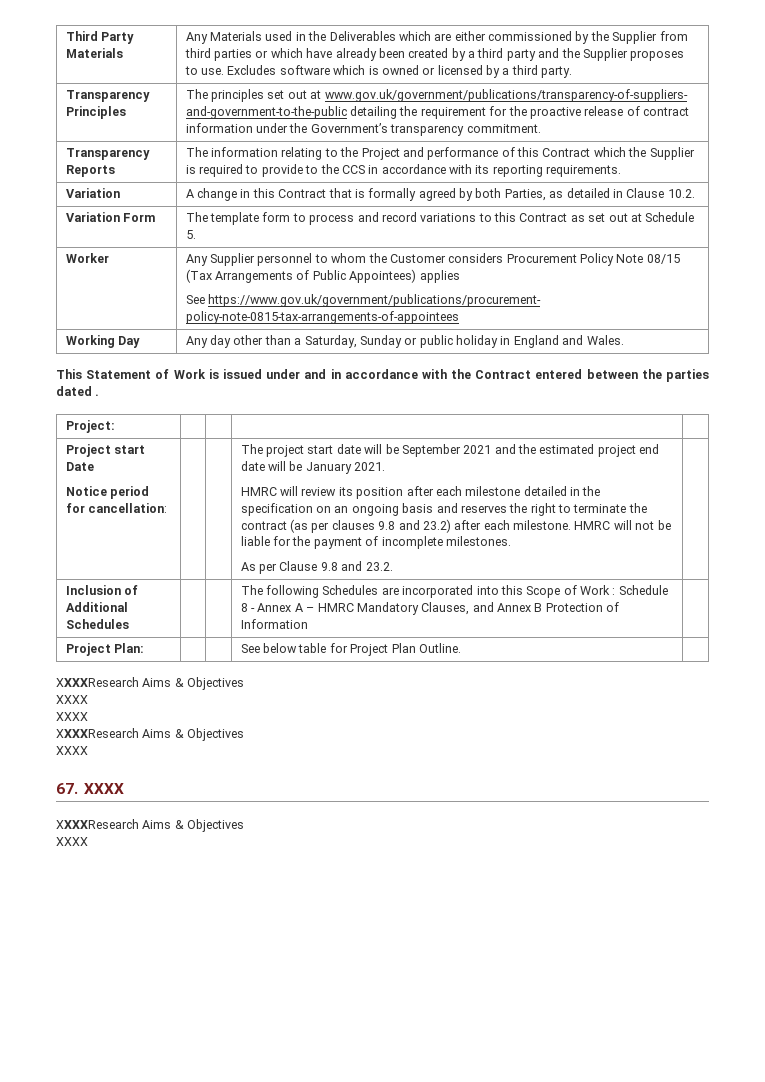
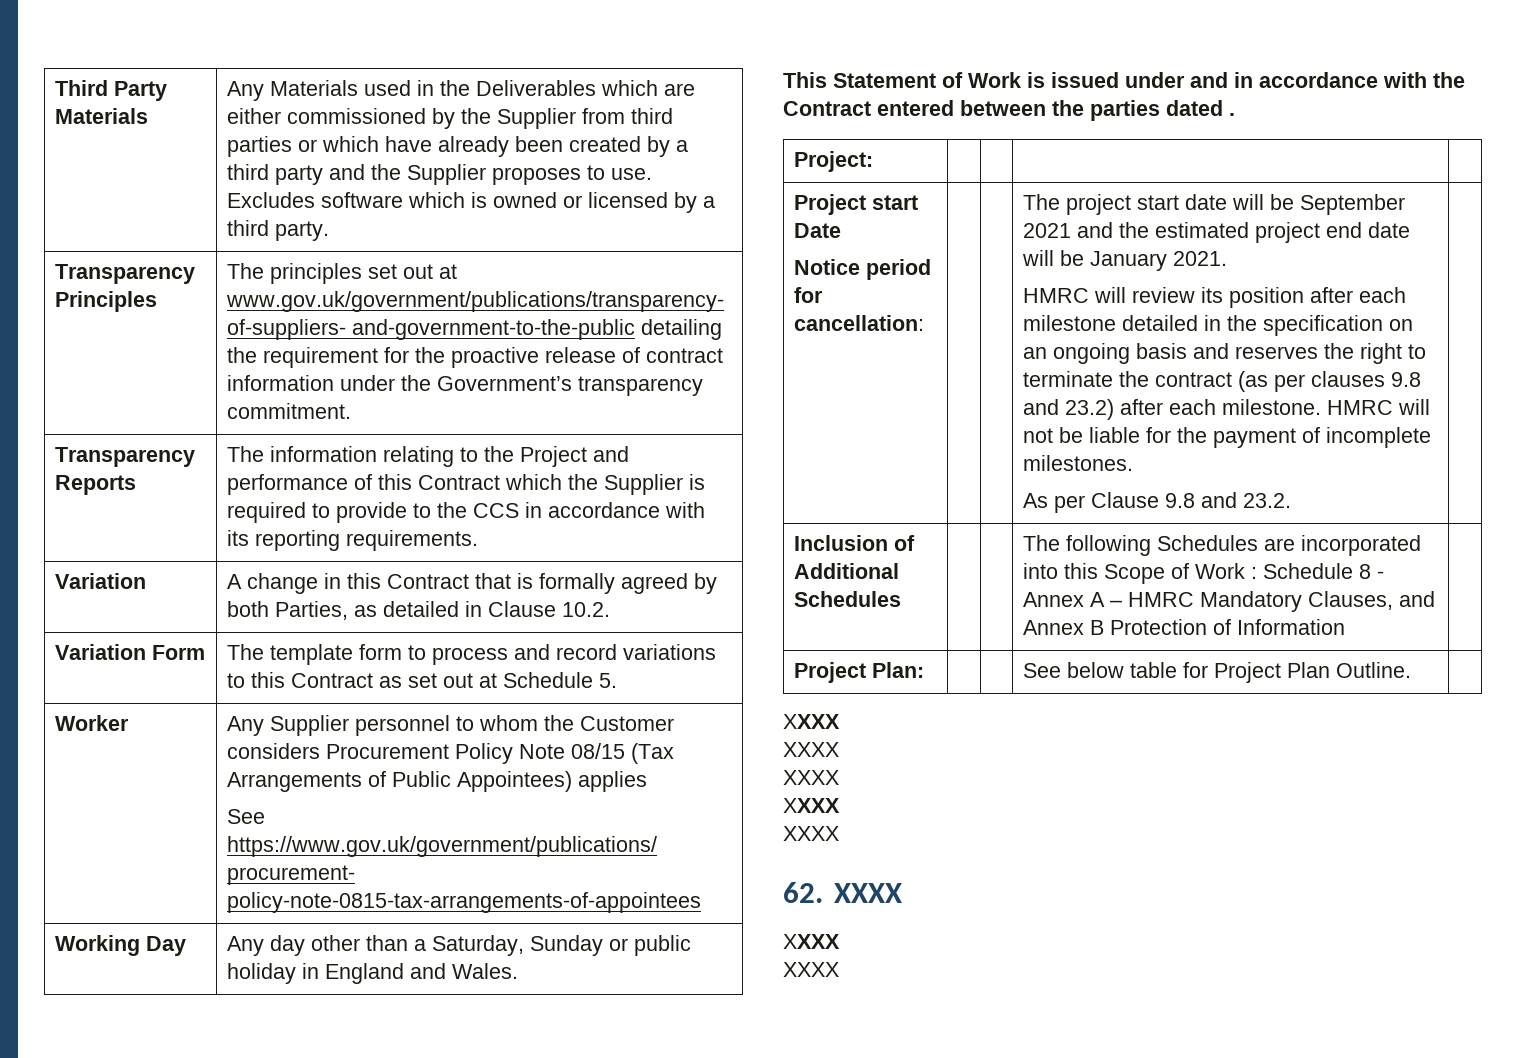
  Project Plan: | | | See below table for Project Plan Outline. |
- XXXXResearch Aims & Objectives
  XXXX
  XXXX
- XXXXResearch Aims & Objectives
  XXXX
- 67. XXXX
- XXXXResearch Aims & Objectives
+ XXXX
+ XXXX
+ 62. XXXX
+ XXXX

